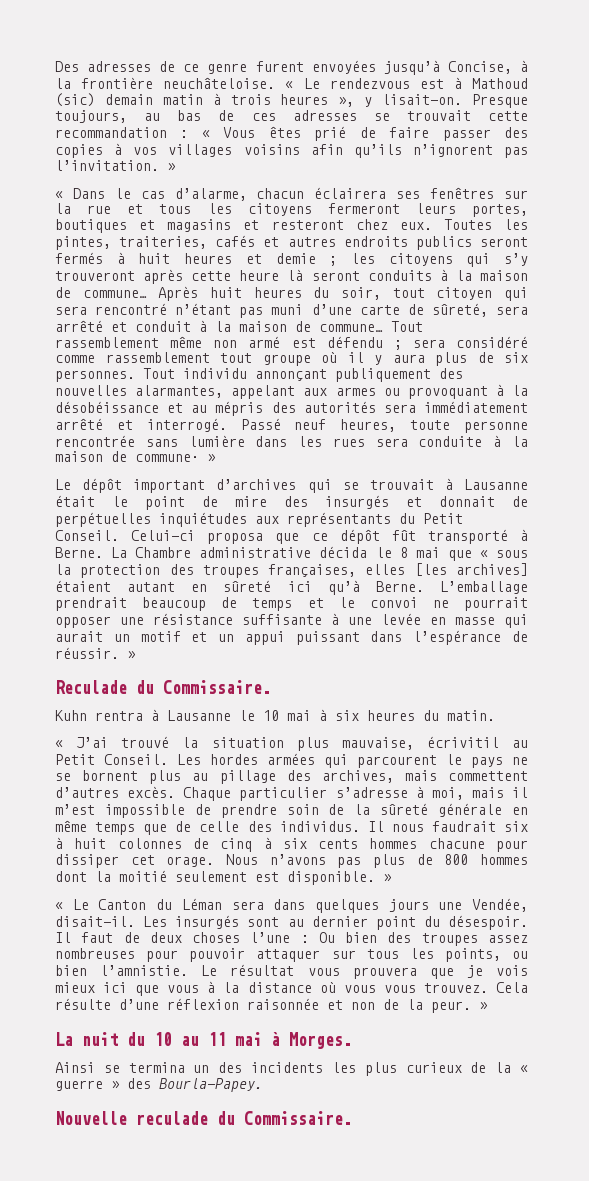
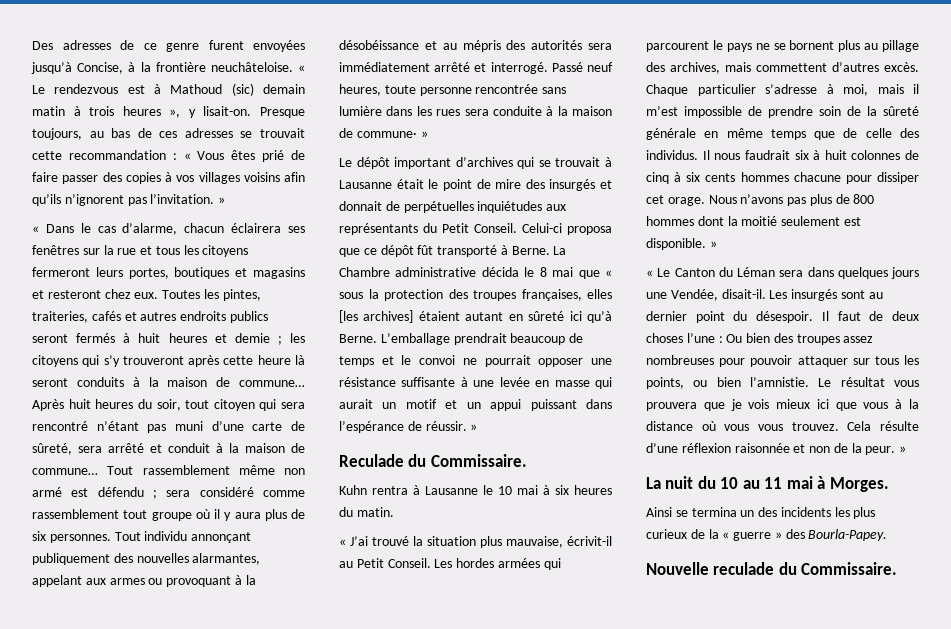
- « J’ai trouvé la situation plus mauvaise, écrivitil au Petit Conseil.
+ « J’ai trouvé la situation plus mauvaise, écrivit-il au Petit Conseil.

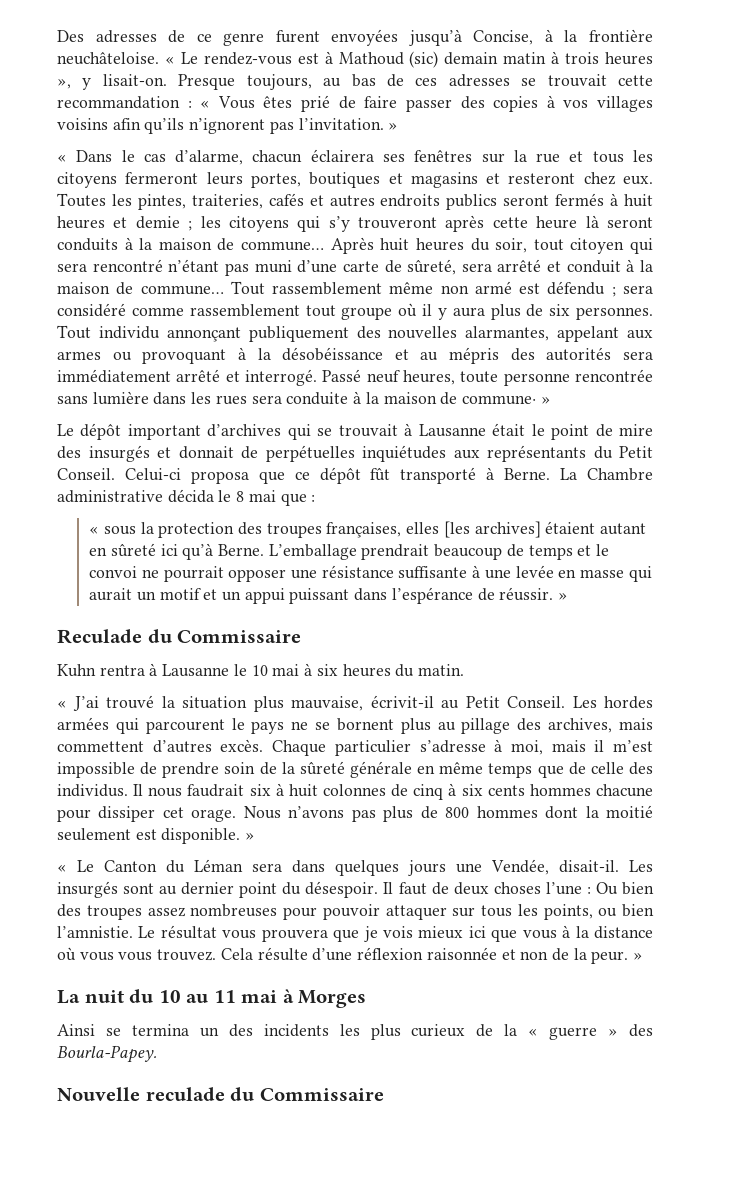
- « Le rendezvous est à Mathoud (sic) demain matin à trois heures », y lisait-on.
+ « Le rendez-vous est à Mathoud (sic) demain matin à trois heures », y lisait-on.
- La Chambre administrative décida le 8 mai que « sous la protection des troupes françaises, elles [les archives] étaient autant en sûreté ici qu’à Berne.
+ La Chambre administrative décida le 8 mai que :
+ « sous la protection des troupes françaises, elles [les archives] étaient autant en sûreté ici qu’à Berne.
- Reculade du Commissaire.
+ Reculade du Commissaire
- La nuit du 10 au 11 mai à Morges.
+ La nuit du 10 au 11 mai à Morges
- Nouvelle reculade du Commissaire.
+ Nouvelle reculade du Commissaire

